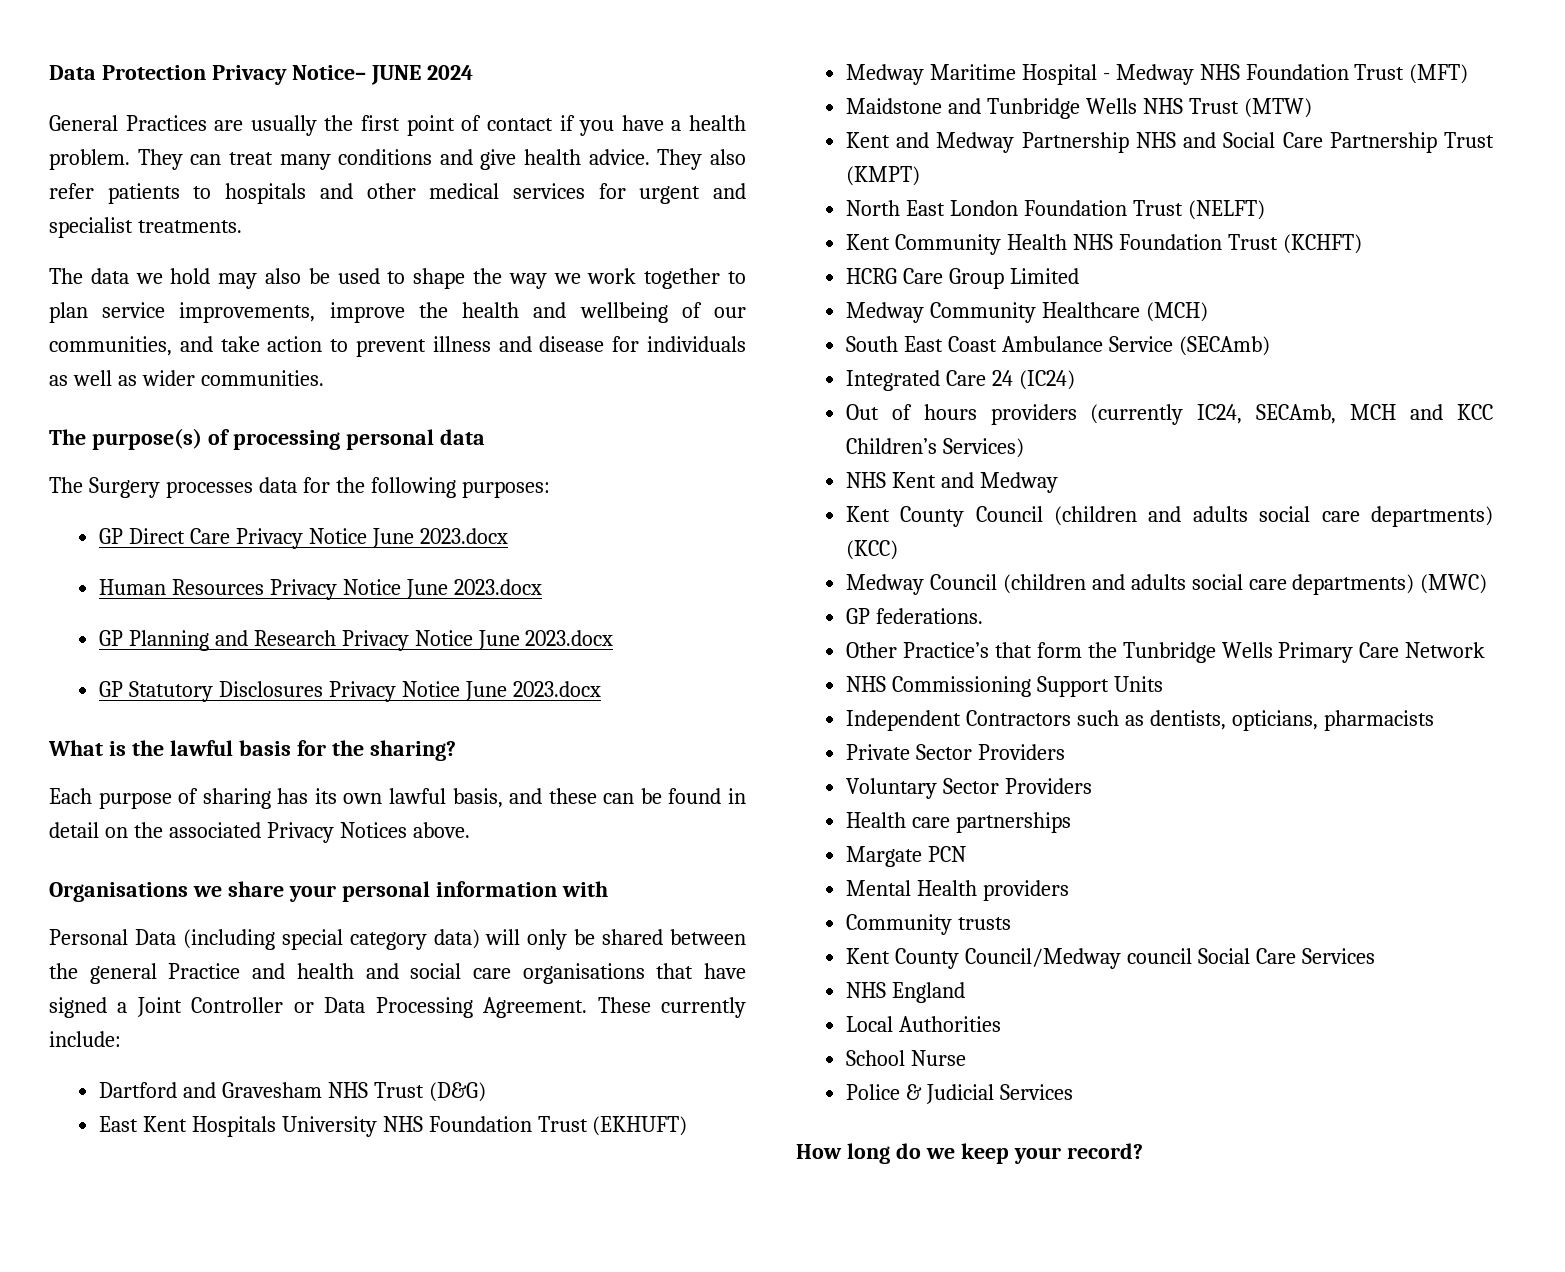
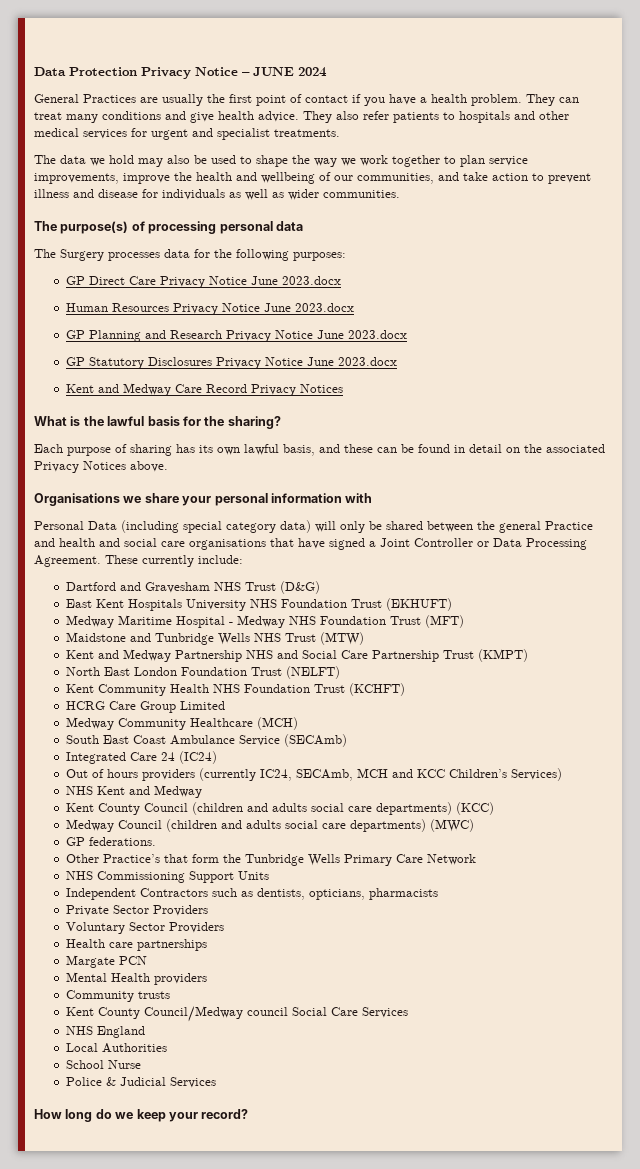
- Data Protection Privacy Notice– JUNE 2024
+ Data Protection Privacy Notice – JUNE 2024
+ Kent and Medway Care Record Privacy Notices

